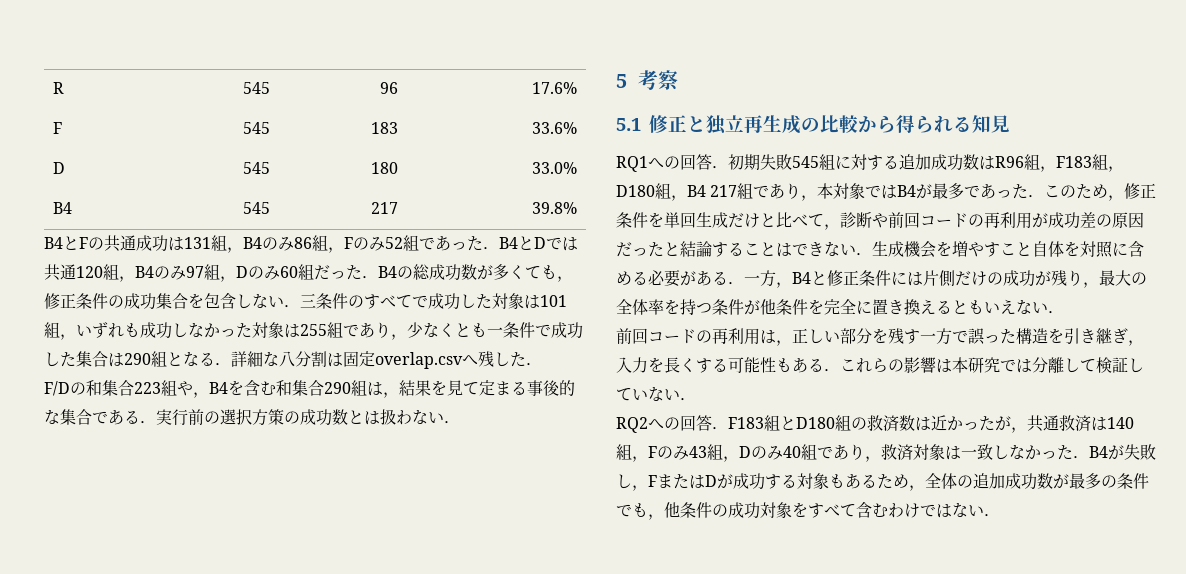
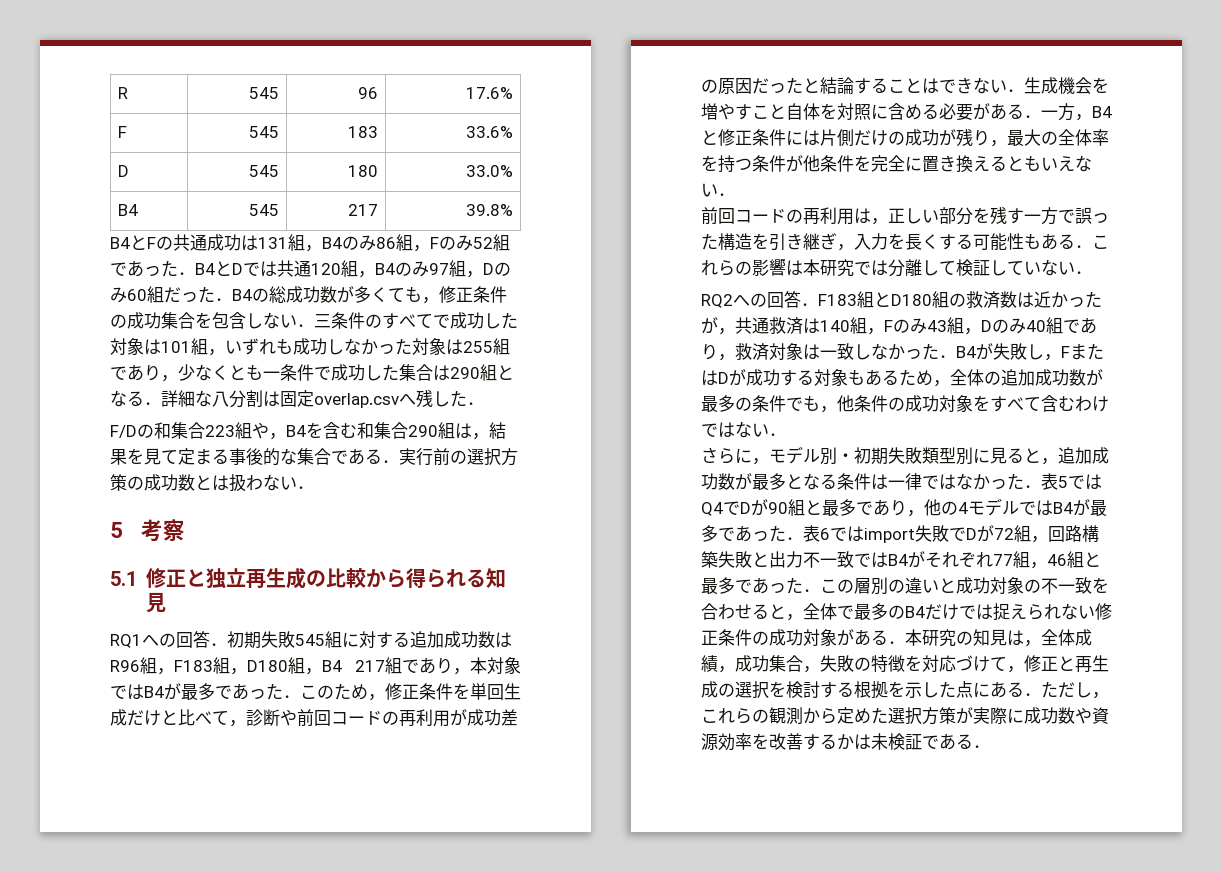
+ さらに，モデル別・初期失敗類型別に見ると，追加成功数が最多となる条件は一律ではなかった．表5ではQ4でDが90組と最多であり，他の4モデルではB4が最多であった．表6ではimport失敗でDが72組，回路構築失敗と出力不一致ではB4がそれぞれ77組，46組と最多であった．この層別の違いと成功対象の不一致を合わせると，全体で最多のB4だけでは捉えられない修正条件の成功対象がある．本研究の知見は，全体成績，成功集合，失敗の特徴を対応づけて，修正と再生成の選択を検討する根拠を示した点にある．ただし，これらの観測から定めた選択方策が実際に成功数や資源効率を改善するかは未検証である．

